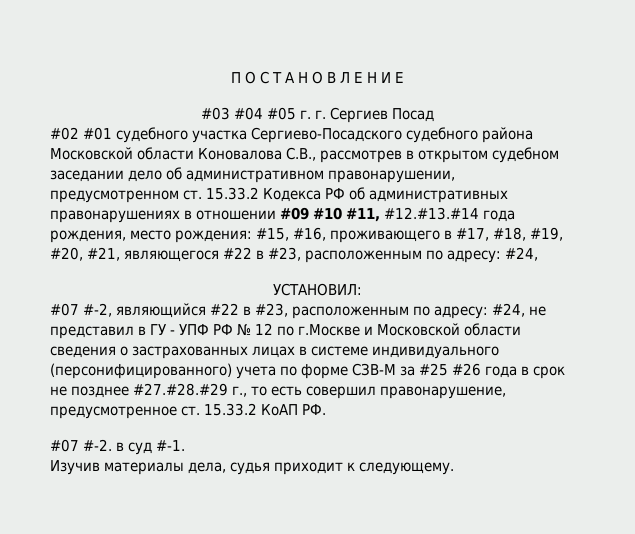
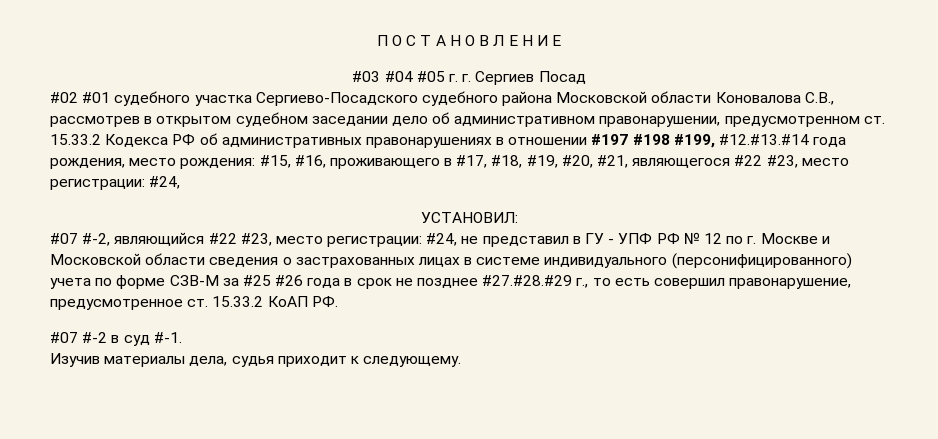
- #02 #01 судебного участка Сергиево-Посадского судебного района Московской области Коновалова С.В., рассмотрев в открытом судебном заседании дело об административном правонарушении, предусмотренном ст. 15.33.2 Кодекса РФ об административных правонарушениях в отношении #09 #10 #11, #12.#13.#14 года рождения, место рождения: #15, #16, проживающего в #17, #18, #19, #20, #21, являющегося #22 в #23, расположенным по адресу: #24,
+ #02 #01 судебного участка Сергиево-Посадского судебного района Московской области Коновалова С.В., рассмотрев в открытом судебном заседании дело об административном правонарушении, предусмотренном ст. 15.33.2 Кодекса РФ об административных правонарушениях в отношении #197 #198 #199, #12.#13.#14 года рождения, место рождения: #15, #16, проживающего в #17, #18, #19, #20, #21, являющегося #22 #23, место регистрации: #24,
- #07 #-2, являющийся #22 в #23, расположенным по адресу: #24, не представил в ГУ - УПФ РФ № 12 по г.Москве и Московской области сведения о застрахованных лицах в системе индивидуального (персонифицированного) учета по форме СЗВ-М за #25 #26 года в срок не позднее #27.#28.#29 г., то есть совершил правонарушение, предусмотренное ст. 15.33.2 КоАП РФ.
+ #07 #-2, являющийся #22 #23, место регистрации: #24, не представил в ГУ - УПФ РФ № 12 по г. Москве и Московской области сведения о застрахованных лицах в системе индивидуального (персонифицированного) учета по форме СЗВ-М за #25 #26 года в срок не позднее #27.#28.#29 г., то есть совершил правонарушение, предусмотренное ст. 15.33.2 КоАП РФ.
- #07 #-2. в суд #-1.
+ #07 #-2 в суд #-1.

